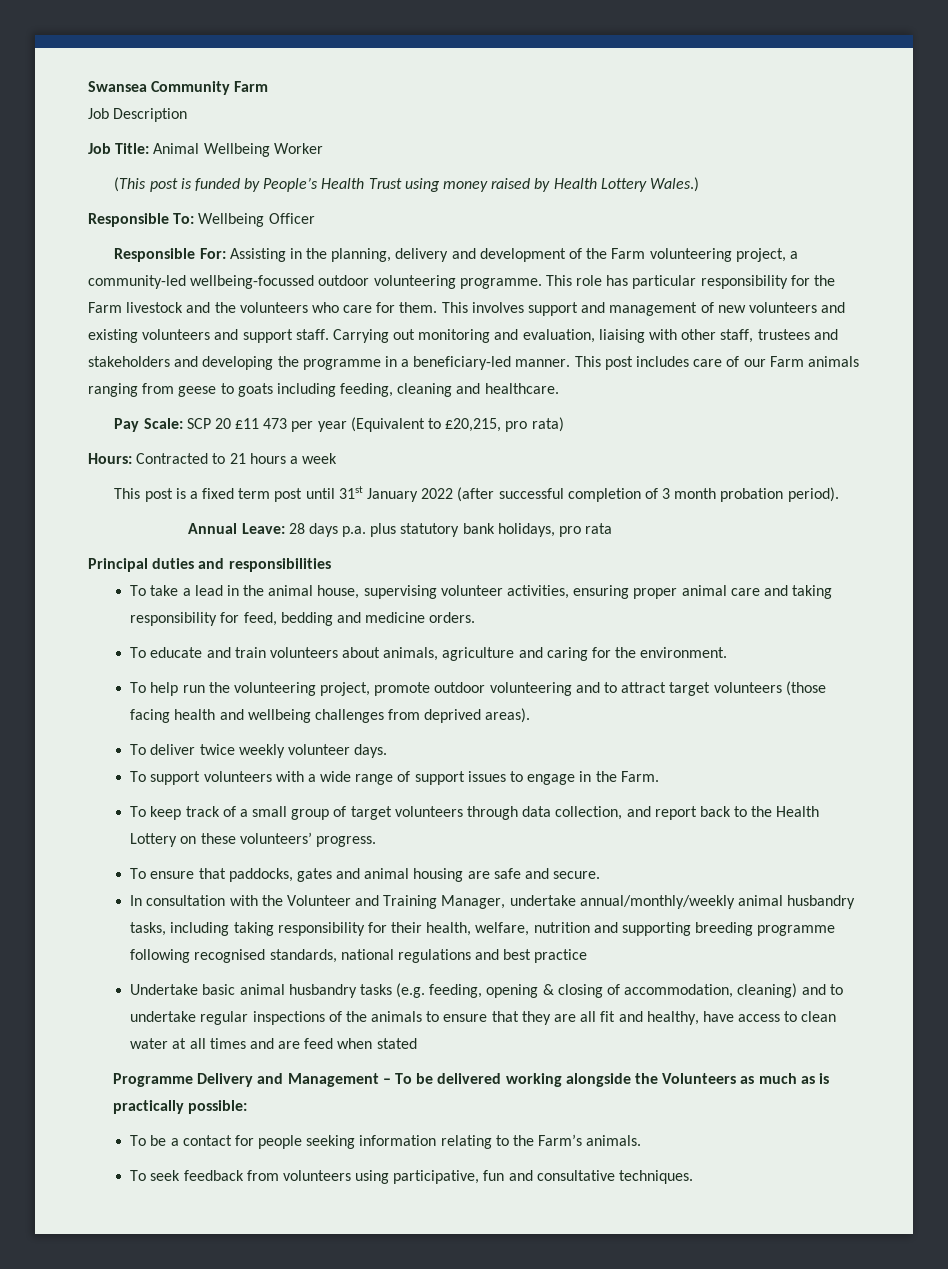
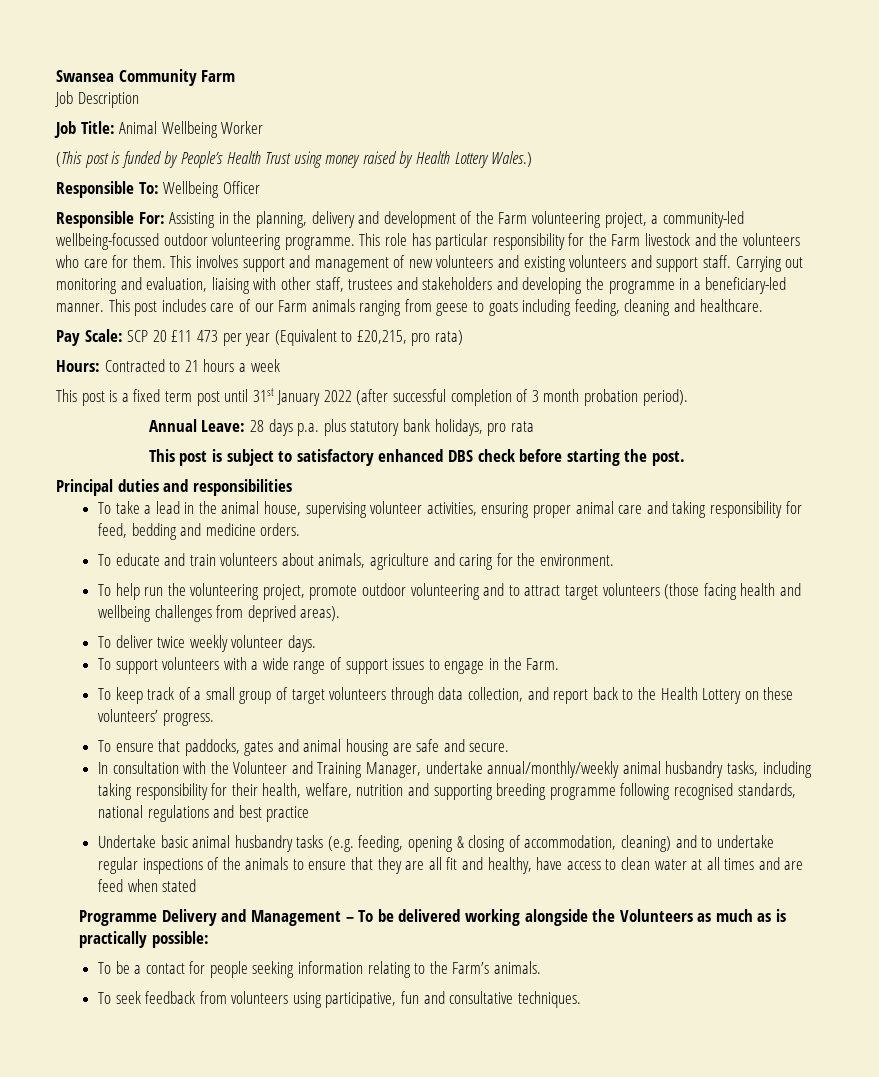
+ This post is subject to satisfactory enhanced DBS check before starting the post.

